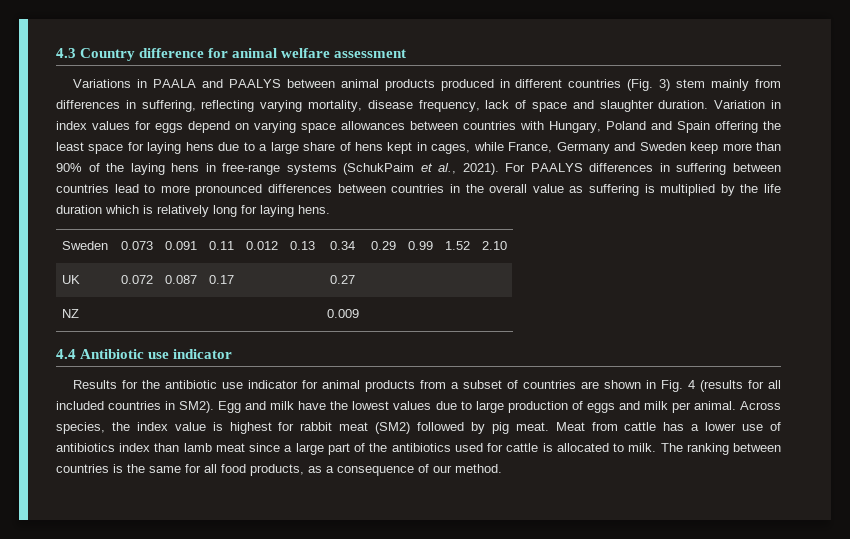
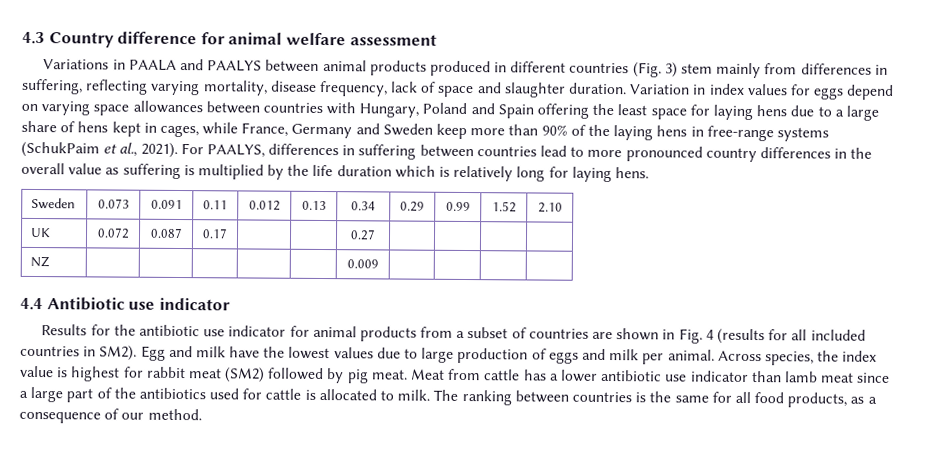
- For PAALYS differences in suffering between countries lead to more pronounced differences between countries in the overall value as suffering is multiplied by the life duration which is relatively long for laying hens.
+ For PAALYS, differences in suffering between countries lead to more pronounced country differences in the overall value as suffering is multiplied by the life duration which is relatively long for laying hens.
- Meat from cattle has a lower use of antibiotics index than lamb meat since a large part of the antibiotics used for cattle is allocated to milk.
+ Meat from cattle has a lower antibiotic use indicator than lamb meat since a large part of the antibiotics used for cattle is allocated to milk.

